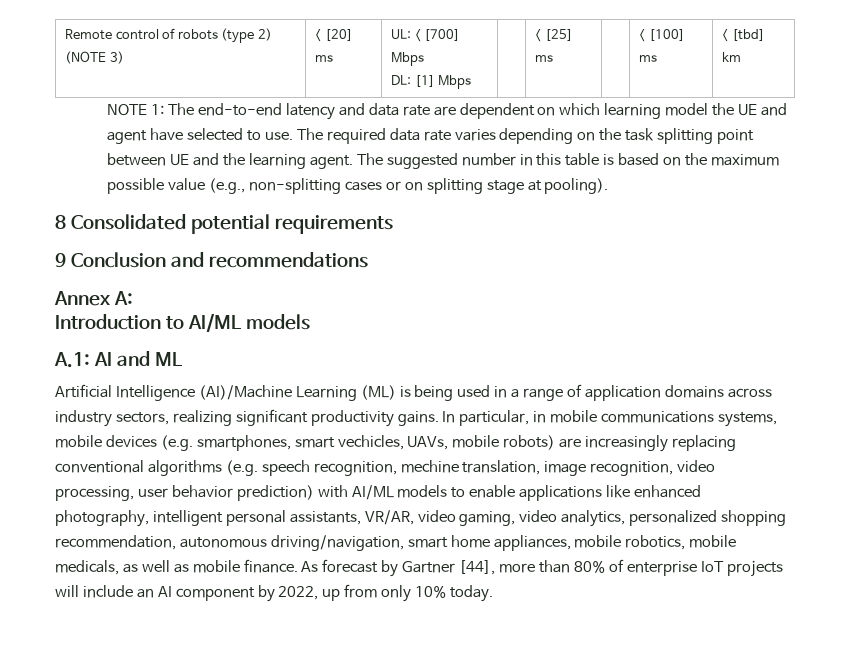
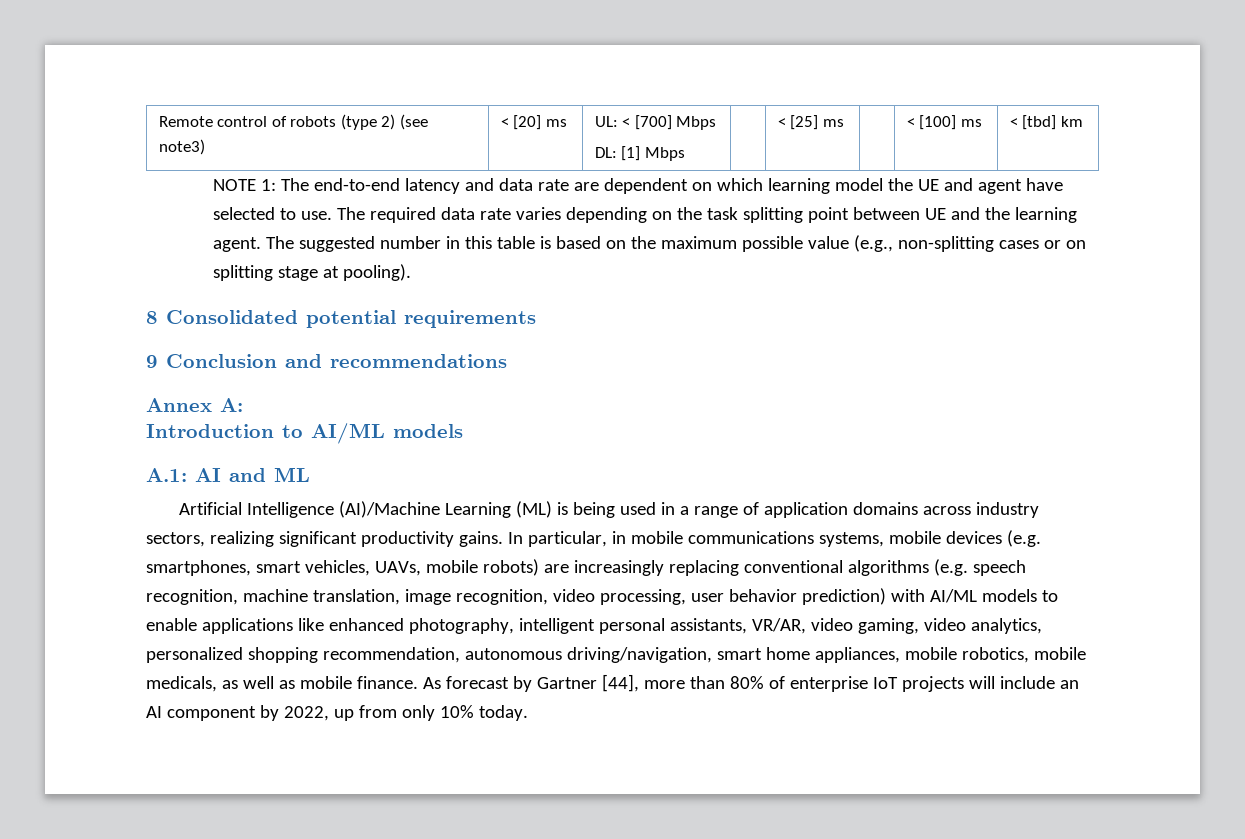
- Remote control of robots (type 2) (NOTE 3) | < [20] ms | UL: < [700] Mbps
+ Remote control of robots (type 2) (see note3) | < [20] ms | UL: < [700] Mbps
- In particular, in mobile communications systems, mobile devices (e.g. smartphones, smart vechicles, UAVs, mobile robots) are increasingly replacing conventional algorithms (e.g. speech recognition, mechine translation, image recognition, video processing, user behavior prediction) with AI/ML models to enable applications like enhanced photography, intelligent personal assistants, VR/AR, video gaming, video analytics, personalized shopping recommendation, autonomous driving/navigation, smart home appliances, mobile robotics, mobile medicals, as well as mobile finance.
+ In particular, in mobile communications systems, mobile devices (e.g. smartphones, smart vehicles, UAVs, mobile robots) are increasingly replacing conventional algorithms (e.g. speech recognition, machine translation, image recognition, video processing, user behavior prediction) with AI/ML models to enable applications like enhanced photography, intelligent personal assistants, VR/AR, video gaming, video analytics, personalized shopping recommendation, autonomous driving/navigation, smart home appliances, mobile robotics, mobile medicals, as well as mobile finance.

